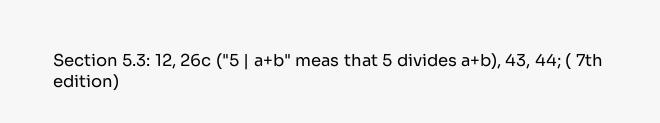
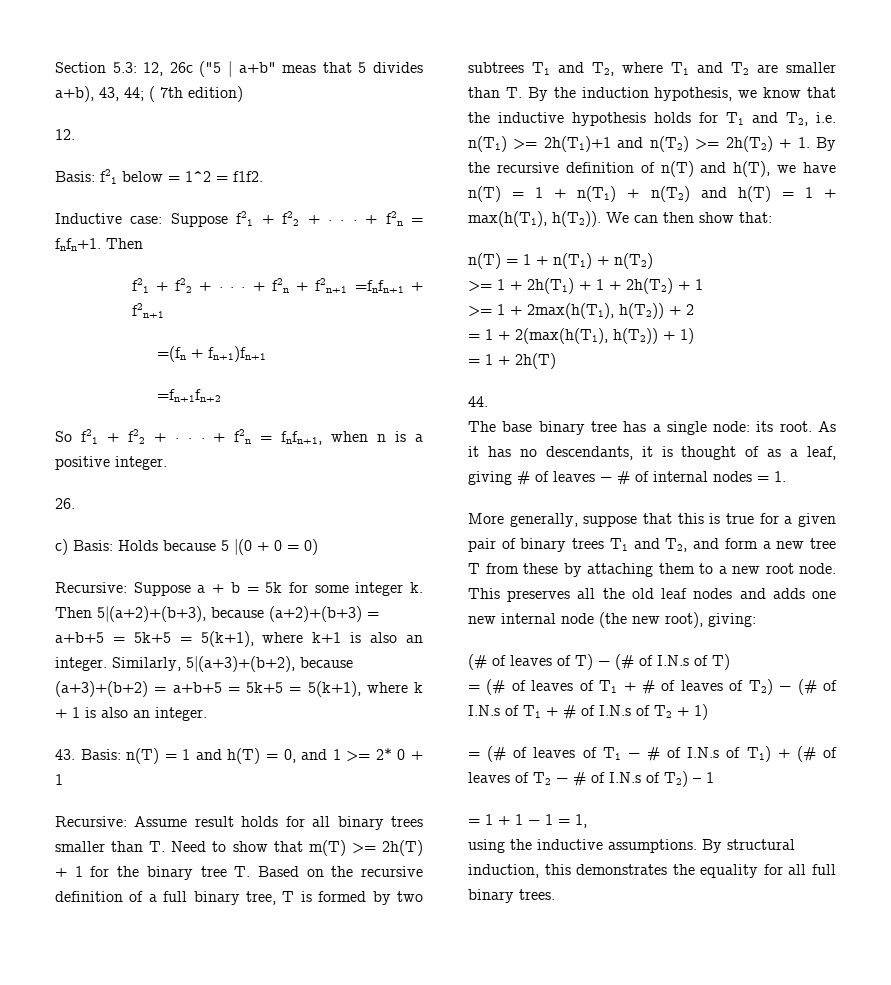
+ 12.
+ Basis: f21 below = 1^2 = f1f2.
+ Inductive case: Suppose f21 + f22 + · · · + f2n = fnfn+1. Then
+ f21 + f22 + · · · + f2n + f2n+1 =fnfn+1 + f2n+1
+ =(fn + fn+1)fn+1
+ =fn+1fn+2
+ So f21 + f22 + · · · + f2n = fnfn+1, when n is a positive integer.
+ 26.
+ c) Basis: Holds because 5 |(0 + 0 = 0)
+ Recursive: Suppose a + b = 5k for some integer k. Then 5|(a+2)+(b+3), because (a+2)+(b+3) = a+b+5 = 5k+5 = 5(k+1), where k+1 is also an integer. Similarly, 5|(a+3)+(b+2), because (a+3)+(b+2) = a+b+5 = 5k+5 = 5(k+1), where k + 1 is also an integer.
+ 43. Basis: n(T) = 1 and h(T) = 0, and 1 >= 2* 0 + 1
+ Recursive: Assume result holds for all binary trees smaller than T. Need to show that m(T) >= 2h(T) + 1 for the binary tree T. Based on the recursive definition of a full binary tree, T is formed by two subtrees T1 and T2, where T1 and T2 are smaller than T. By the induction hypothesis, we know that the inductive hypothesis holds for T1 and T2, i.e. n(T1) >= 2h(T1)+1 and n(T2) >= 2h(T2) + 1. By the recursive definition of n(T) and h(T), we have n(T) = 1 + n(T1) + n(T2) and h(T) = 1 + max(h(T1), h(T2)). We can then show that:
+ n(T) = 1 + n(T1) + n(T2)
+ >= 1 + 2h(T1) + 1 + 2h(T2) + 1
+ >= 1 + 2max(h(T1), h(T2)) + 2
+ = 1 + 2(max(h(T1), h(T2)) + 1)
+ = 1 + 2h(T)
+ 44.
+ The base binary tree has a single node: its root. As it has no descendants, it is thought of as a leaf, giving # of leaves − # of internal nodes = 1.
+ More generally, suppose that this is true for a given pair of binary trees T1 and T2, and form a new tree T from these by attaching them to a new root node. This preserves all the old leaf nodes and adds one new internal node (the new root), giving:
+ (# of leaves of T) − (# of I.N.s of T)
+ = (# of leaves of T1 + # of leaves of T2) − (# of I.N.s of T1 + # of I.N.s of T2 + 1)
+ = (# of leaves of T1 − # of I.N.s of T1) + (# of leaves of T2 − # of I.N.s of T2) – 1
+ = 1 + 1 − 1 = 1,
+ using the inductive assumptions. By structural induction, this demonstrates the equality for all full binary trees.

